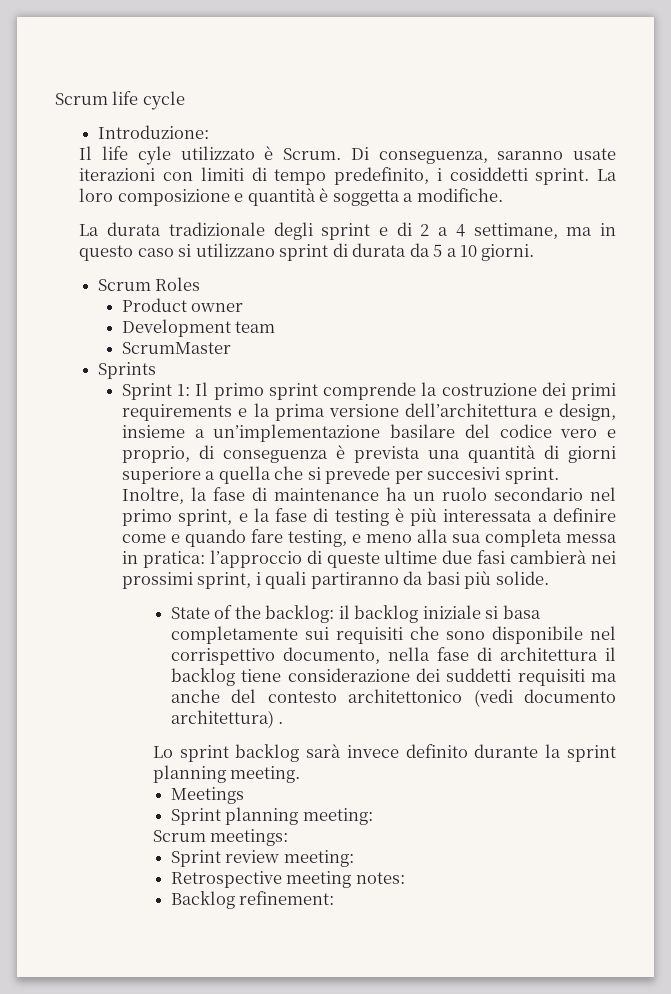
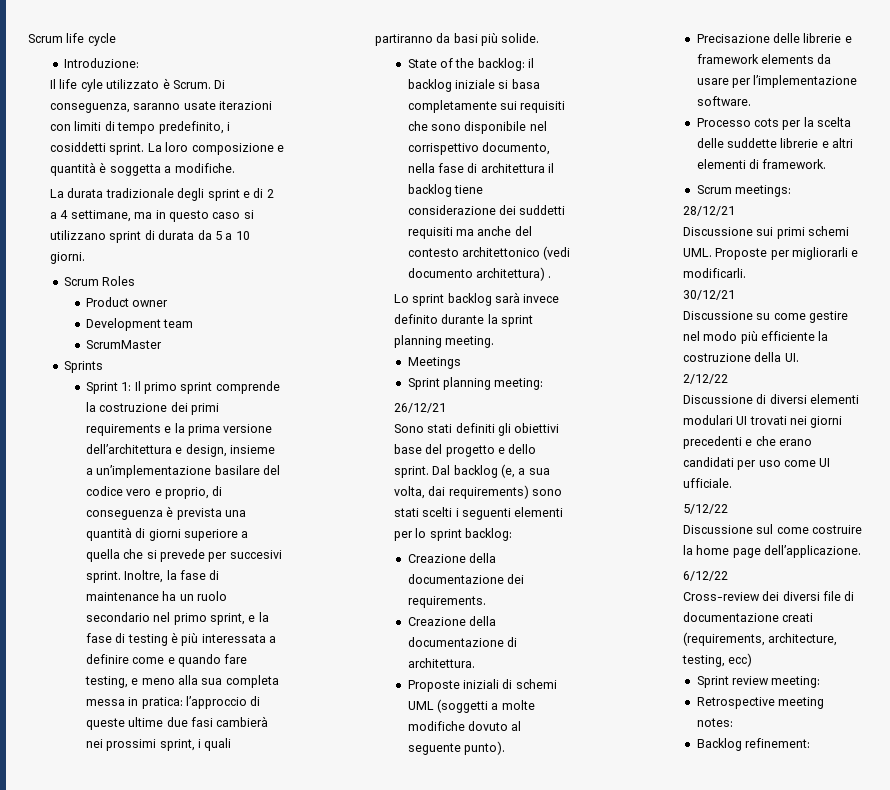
+ 26/12/21
+ Sono stati definiti gli obiettivi base del progetto e dello sprint. Dal backlog (e, a sua volta, dai requirements) sono stati scelti i seguenti elementi per lo sprint backlog:
+ Creazione della documentazione dei requirements.
+ Creazione della documentazione di architettura.
+ Proposte iniziali di schemi UML (soggetti a molte modifiche dovuto al seguente punto).
+ Precisazione delle librerie e framework elements da usare per l’implementazione software.
+ Processo cots per la scelta delle suddette librerie e altri elementi di framework.
  Scrum meetings:
+ 28/12/21
+ Discussione sui primi schemi UML. Proposte per migliorarli e modificarli.
+ 30/12/21
+ Discussione su come gestire nel modo più efficiente la costruzione della UI.
+ 2/12/22
+ Discussione di diversi elementi modulari UI trovati nei giorni precedenti e che erano candidati per uso come UI ufficiale.
+ 5/12/22
+ Discussione sul come costruire la home page dell’applicazione.
+ 6/12/22
+ Cross-review dei diversi file di documentazione creati (requirements, architecture, testing, ecc)

